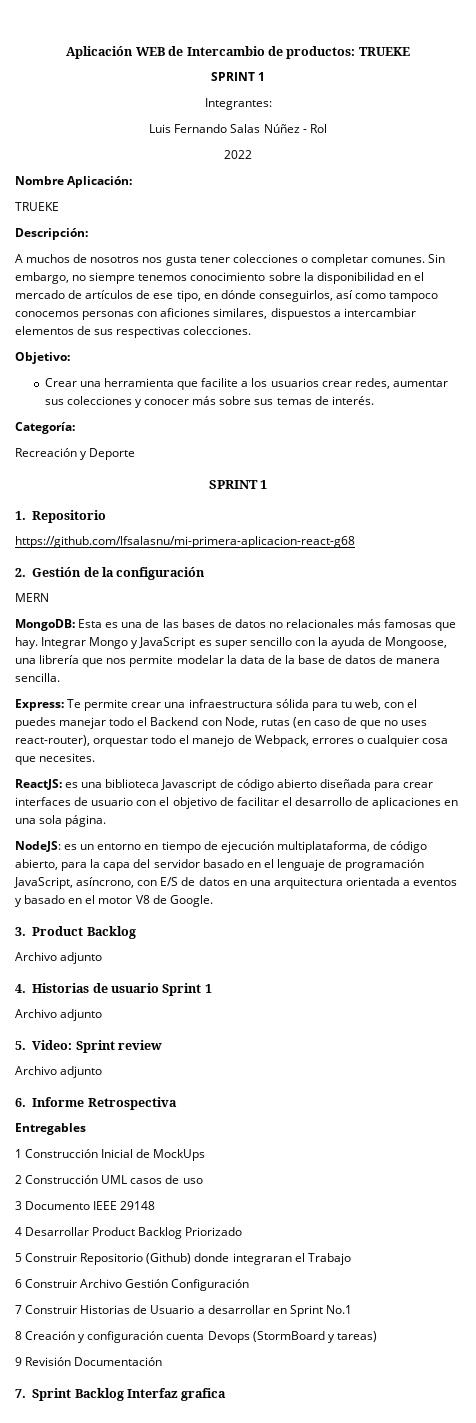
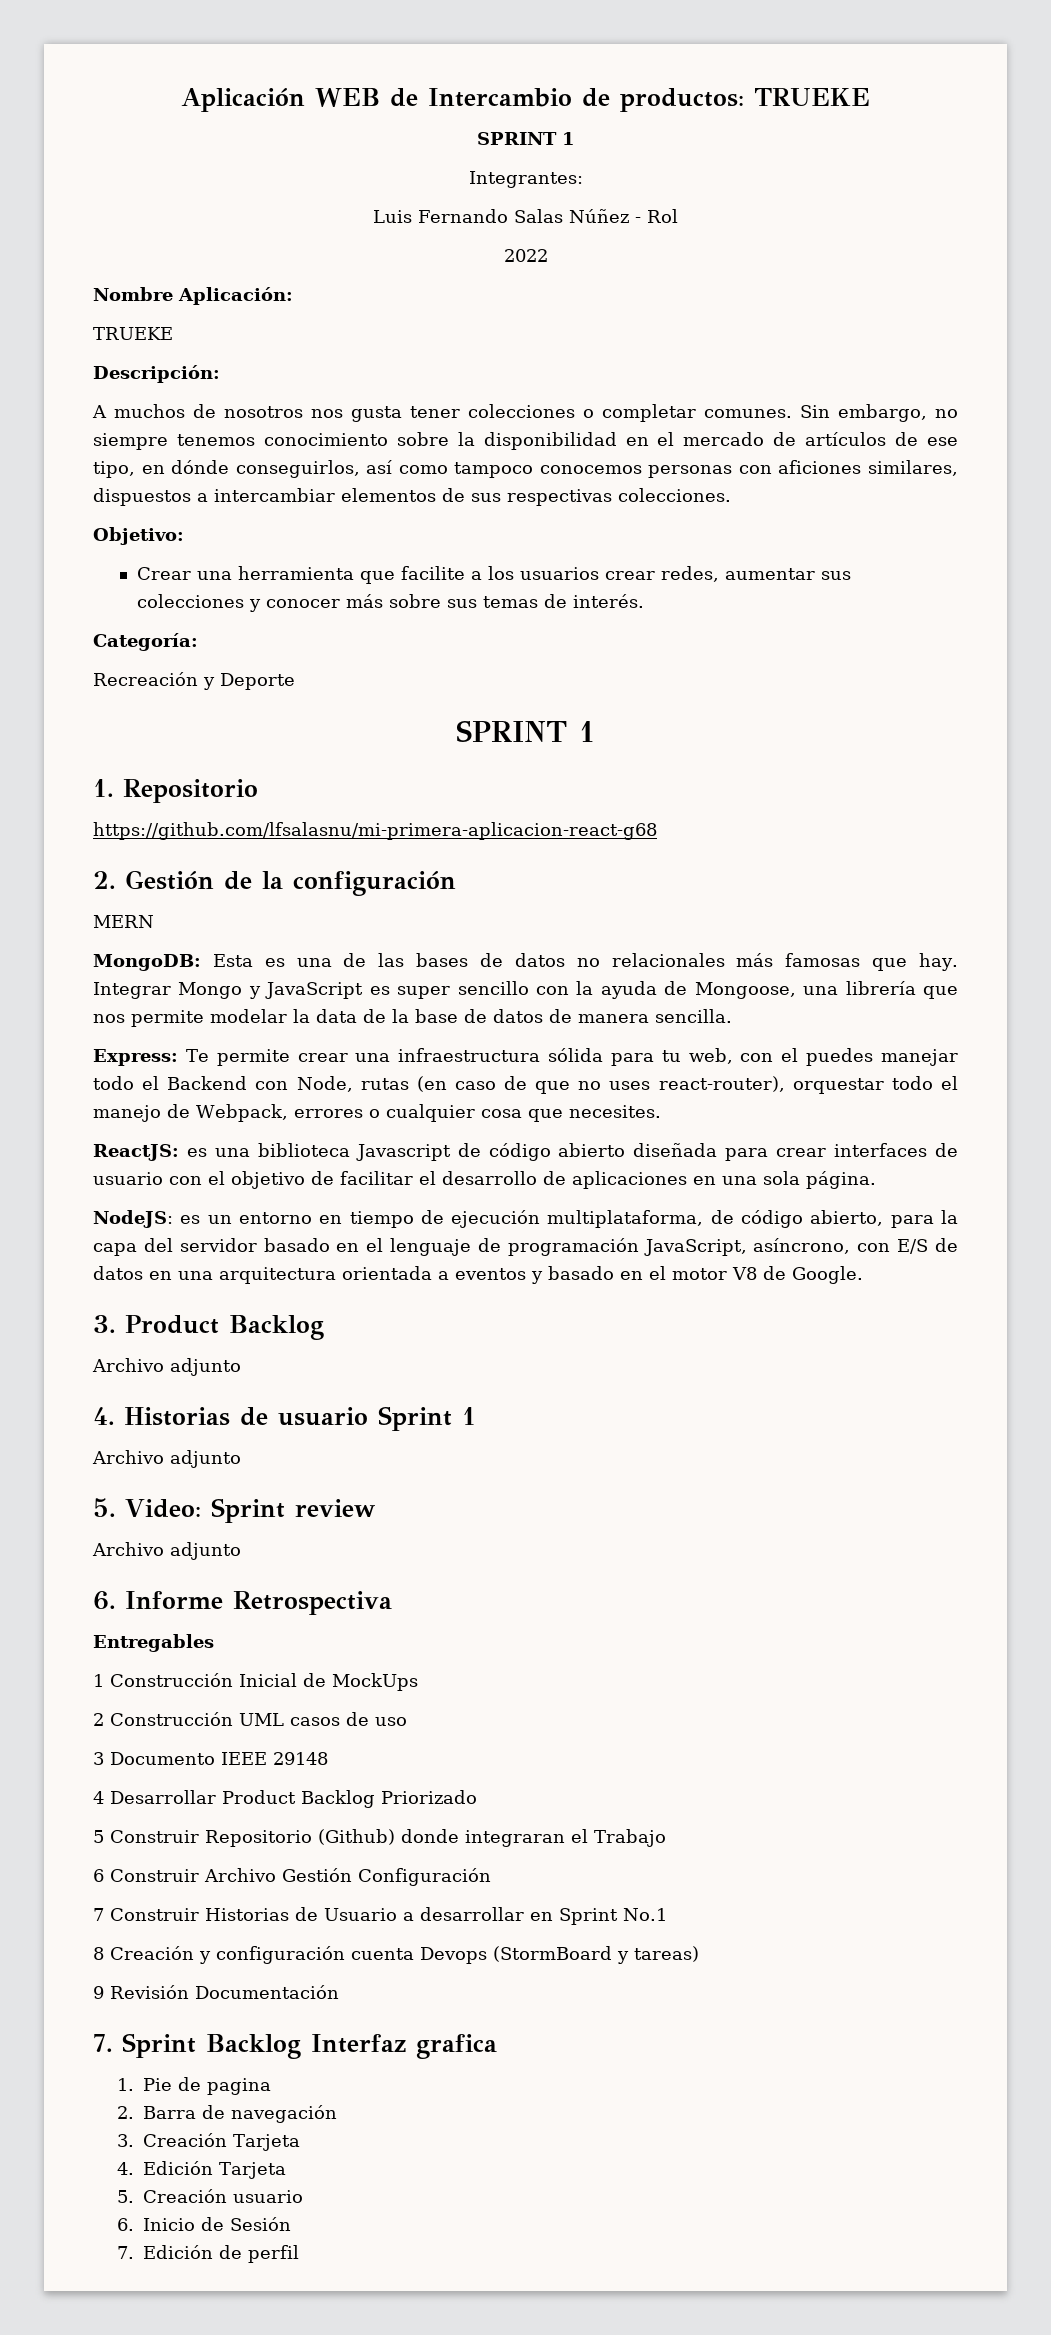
+ 1. Pie de pagina
+ 2. Barra de navegación
+ 3. Creación Tarjeta
+ 4. Edición Tarjeta
+ 5. Creación usuario
+ 6. Inicio de Sesión
+ 7. Edición de perfil

